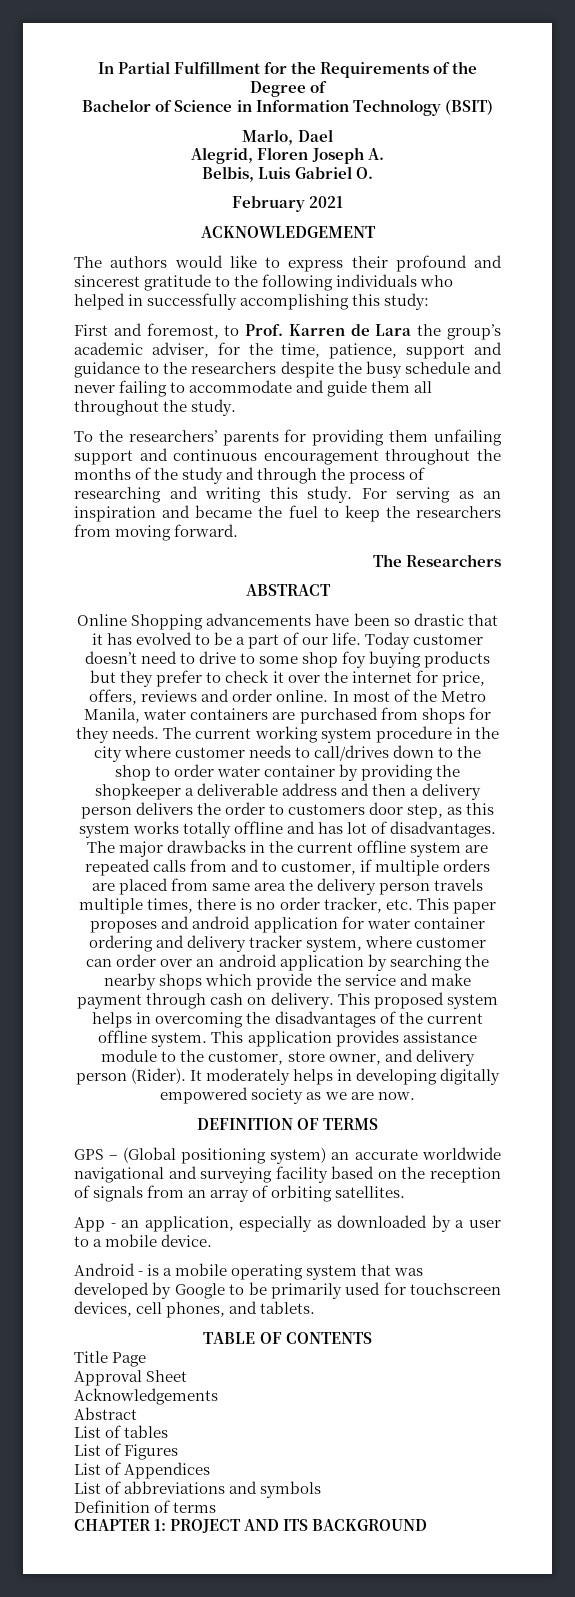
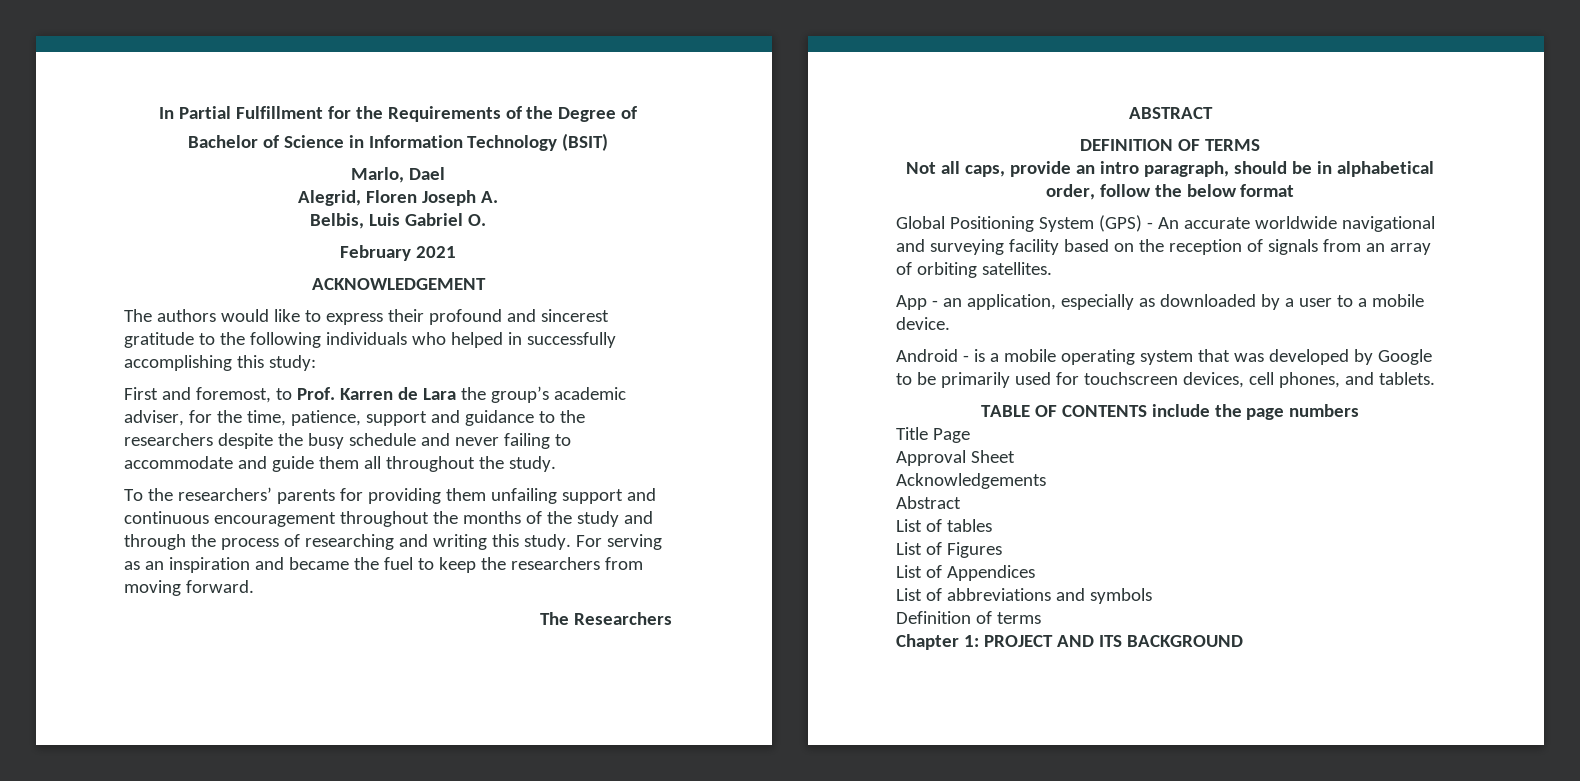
- Online Shopping advancements have been so drastic that it has evolved to be a part of our life. Today customer doesn’t need to drive to some shop foy buying products but they prefer to check it over the internet for price, offers, reviews and order online. In most of the Metro Manila, water containers are purchased from shops for they needs. The current working system procedure in the city where customer needs to call/drives down to the shop to order water container by providing the shopkeeper a deliverable address and then a delivery person delivers the order to customers door step, as this system works totally offline and has lot of disadvantages. The major drawbacks in the current offline system are repeated calls from and to customer, if multiple orders are placed from same area the delivery person travels multiple times, there is no order tracker, etc. This paper proposes and android application for water container ordering and delivery tracker system, where customer can order over an android application by searching the nearby shops which provide the service and make payment through cash on delivery. This proposed system helps in overcoming the disadvantages of the current offline system. This application provides assistance module to the customer, store owner, and delivery person (Rider). It moderately helps in developing digitally empowered society as we are now.
  DEFINITION OF TERMS
- GPS – (Global positioning system) an accurate worldwide navigational and surveying facility based on the reception of signals from an array of orbiting satellites.
+ Not all caps, provide an intro paragraph, should be in alphabetical order, follow the below format
+ Global Positioning System (GPS) - An accurate worldwide navigational and surveying facility based on the reception of signals from an array of orbiting satellites.
- TABLE OF CONTENTS
+ TABLE OF CONTENTS include the page numbers
- CHAPTER 1: PROJECT AND ITS BACKGROUND
+ Chapter 1: PROJECT AND ITS BACKGROUND

